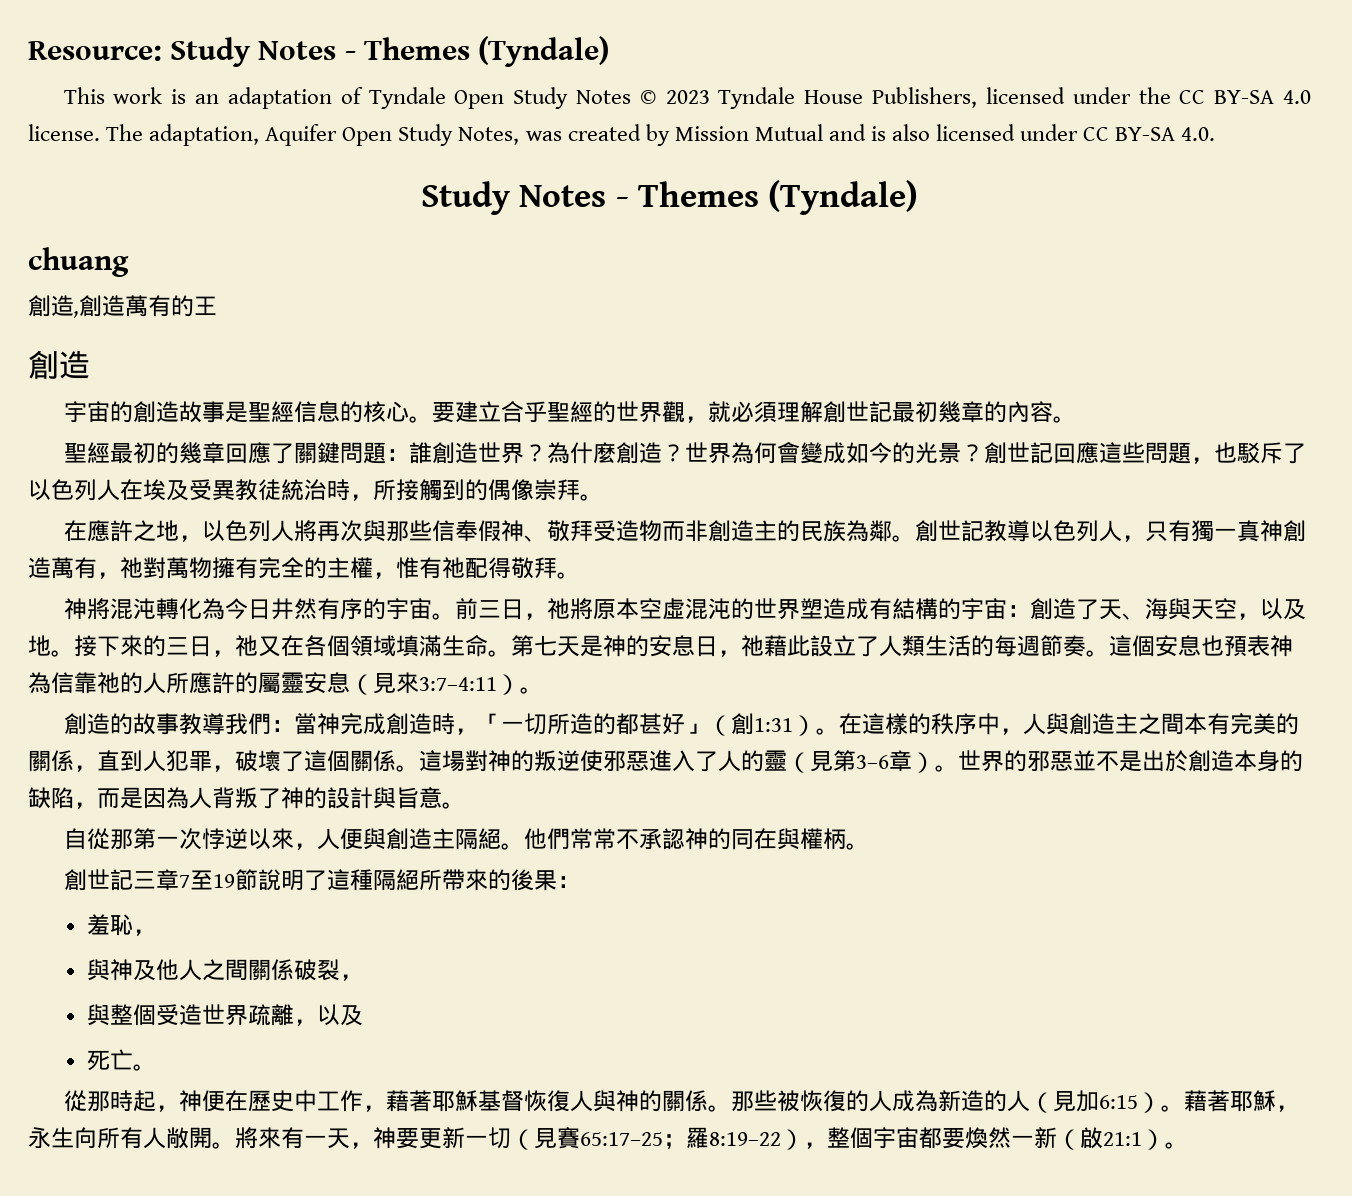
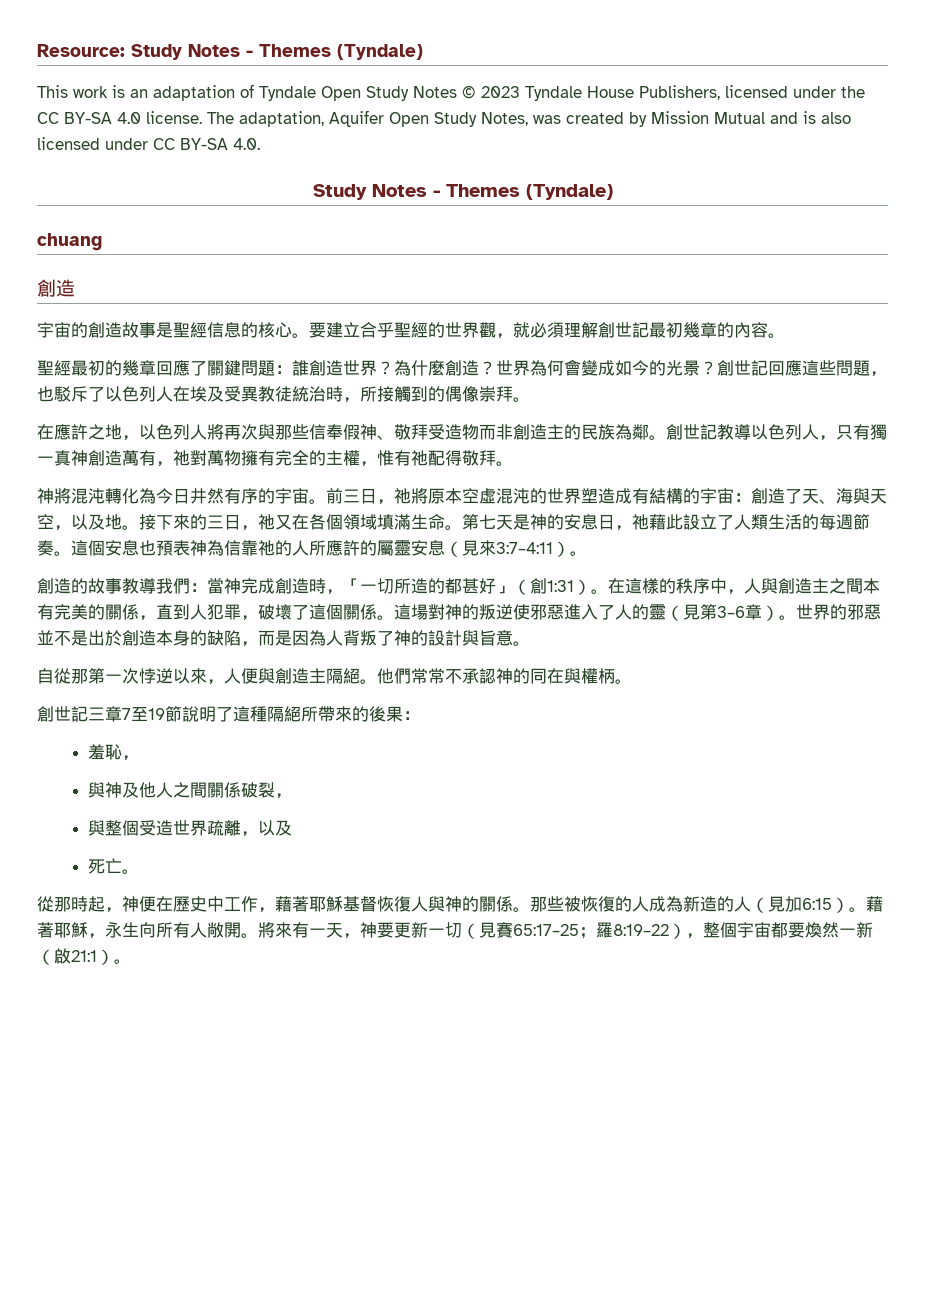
- 創造,創造萬有的王

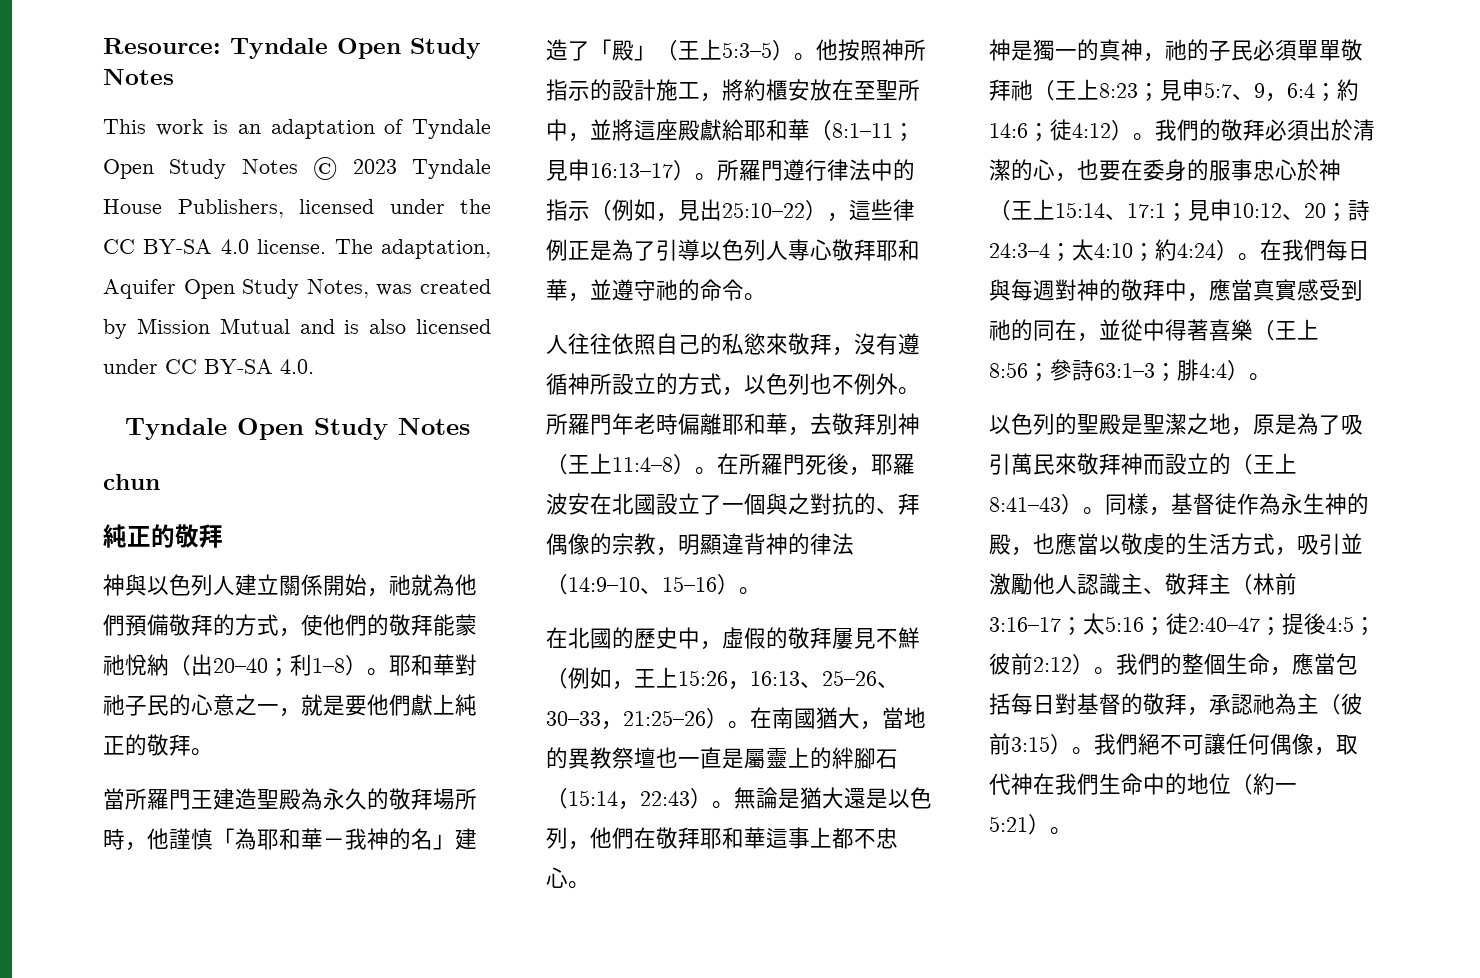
- Resource: Study Notes - Themes (Tyndale)
+ Resource: Tyndale Open Study Notes
  The adaptation, Aquifer Open Study Notes, was created by Mission Mutual and is also licensed under CC BY-SA 4.0.
- Study Notes - Themes (Tyndale)
- chuang
- 創造
- 宇宙的創造故事是聖經信息的核心。要建立合乎聖經的世界觀，就必須理解創世記最初幾章的內容。
- 聖經最初的幾章回應了關鍵問題：誰創造世界？為什麼創造？世界為何會變成如今的光景？創世記回應這些問題，也駁斥了以色列人在埃及受異教徒統治時，所接觸到的偶像崇拜。
- 在應許之地，以色列人將再次與那些信奉假神、敬拜受造物而非創造主的民族為鄰。創世記教導以色列人，只有獨一真神創造萬有，祂對萬物擁有完全的主權，惟有祂配得敬拜。
- 神將混沌轉化為今日井然有序的宇宙。前三日，祂將原本空虛混沌的世界塑造成有結構的宇宙：創造了天、海與天空，以及地。接下來的三日，祂又在各個領域填滿生命。第七天是神的安息日，祂藉此設立了人類生活的每週節奏。這個安息也預表神為信靠祂的人所應許的屬靈安息（見來3:7–4:11）。
- 創造的故事教導我們：當神完成創造時，「一切所造的都甚好」（創1:31）。在這樣的秩序中，人與創造主之間本有完美的關係，直到人犯罪，破壞了這個關係。這場對神的叛逆使邪惡進入了人的靈（見第3–6章）。世界的邪惡並不是出於創造本身的缺陷，而是因為人背叛了神的設計與旨意。
- 自從那第一次悖逆以來，人便與創造主隔絕。他們常常不承認神的同在與權柄。
- 創世記三章7至19節說明了這種隔絕所帶來的後果：
- 羞恥，
- 與神及他人之間關係破裂，
- 與整個受造世界疏離，以及
- 死亡。
- 從那時起，神便在歷史中工作，藉著耶穌基督恢復人與神的關係。那些被恢復的人成為新造的人（見加6:15）。藉著耶穌，永生向所有人敞開。將來有一天，神要更新一切（見賽65:17–25；羅8:19–22），整個宇宙都要煥然一新（啟21:1）。
+ Tyndale Open Study Notes
+ chun
+ 純正的敬拜
+ 神與以色列人建立關係開始，祂就為他們預備敬拜的方式，使他們的敬拜能蒙祂悅納（出20–40；利1–8）。耶和華對祂子民的心意之一，就是要他們獻上純正的敬拜。
+ 當所羅門王建造聖殿為永久的敬拜場所時，他謹慎「為耶和華－我神的名」建造了「殿」（王上5:3–5）。他按照神所指示的設計施工，將約櫃安放在至聖所中，並將這座殿獻給耶和華（8:1–11；見申16:13–17）。所羅門遵行律法中的指示（例如，見出25:10–22），這些律例正是為了引導以色列人專心敬拜耶和華，並遵守祂的命令。
+ 人往往依照自己的私慾來敬拜，沒有遵循神所設立的方式，以色列也不例外。所羅門年老時偏離耶和華，去敬拜別神（王上11:4–8）。在所羅門死後，耶羅波安在北國設立了一個與之對抗的、拜偶像的宗教，明顯違背神的律法（14:9–10、15–16）。
+ 在北國的歷史中，虛假的敬拜屢見不鮮（例如，王上15:26，16:13、25–26、30–33，21:25–26）。在南國猶大，當地的異教祭壇也一直是屬靈上的絆腳石（15:14，22:43）。無論是猶大還是以色列，他們在敬拜耶和華這事上都不忠心。
+ 神是獨一的真神，祂的子民必須單單敬拜祂（王上8:23；見申5:7、9，6:4；約14:6；徒4:12）。我們的敬拜必須出於清潔的心，也要在委身的服事忠心於神（王上15:14、17:1；見申10:12、20；詩24:3–4；太4:10；約4:24）。在我們每日與每週對神的敬拜中，應當真實感受到祂的同在，並從中得著喜樂（王上8:56；參詩63:1–3；腓4:4）。
+ 以色列的聖殿是聖潔之地，原是為了吸引萬民來敬拜神而設立的（王上8:41–43）。同樣，基督徒作為永生神的殿，也應當以敬虔的生活方式，吸引並激勵他人認識主、敬拜主（林前3:16–17；太5:16；徒2:40–47；提後4:5；彼前2:12）。我們的整個生命，應當包括每日對基督的敬拜，承認祂為主（彼前3:15）。我們絕不可讓任何偶像，取代神在我們生命中的地位（約一5:21）。

